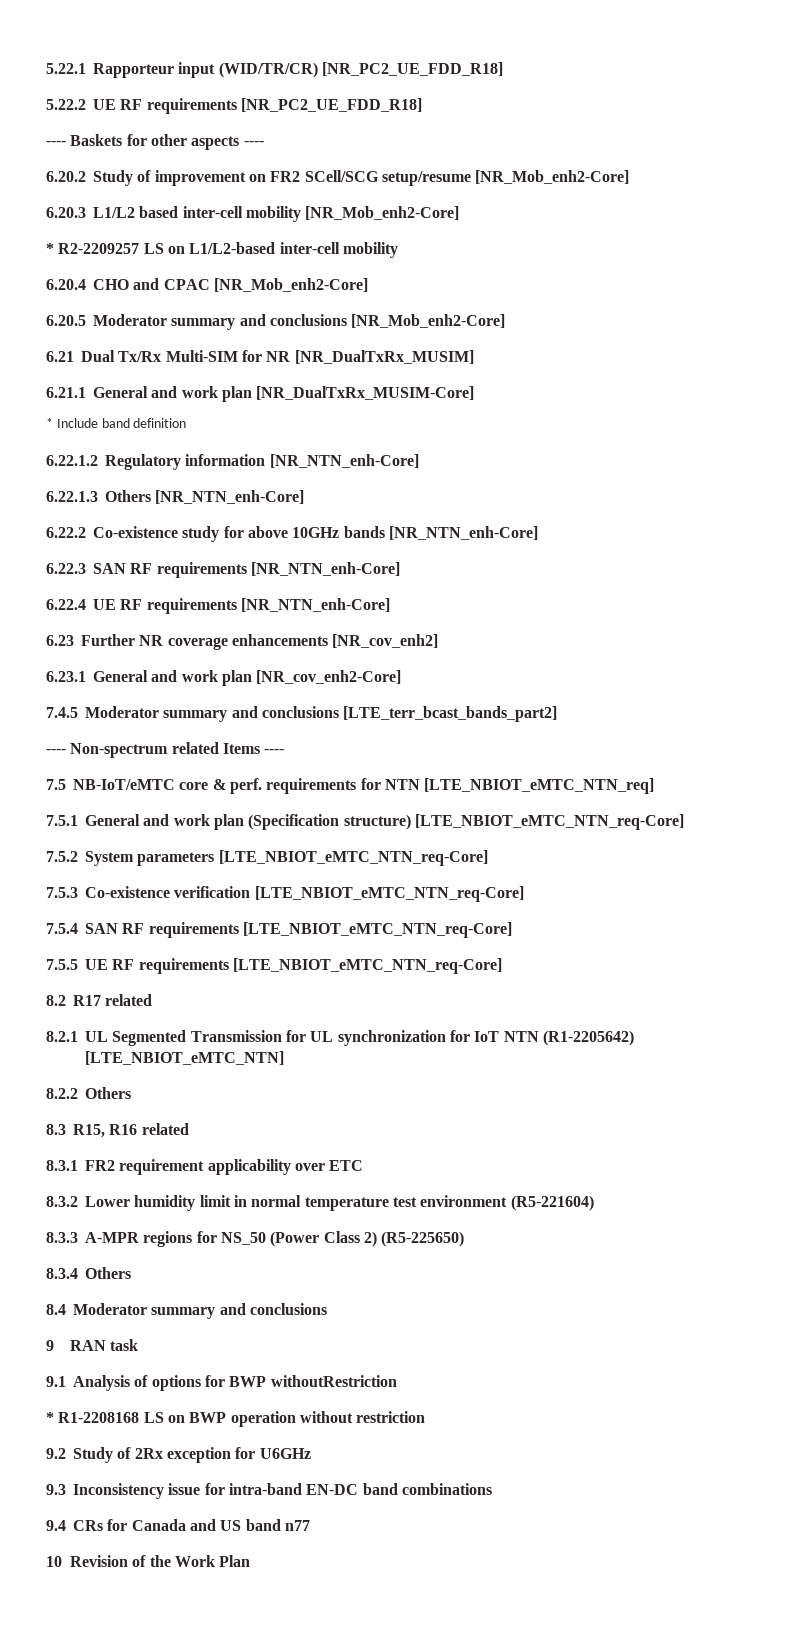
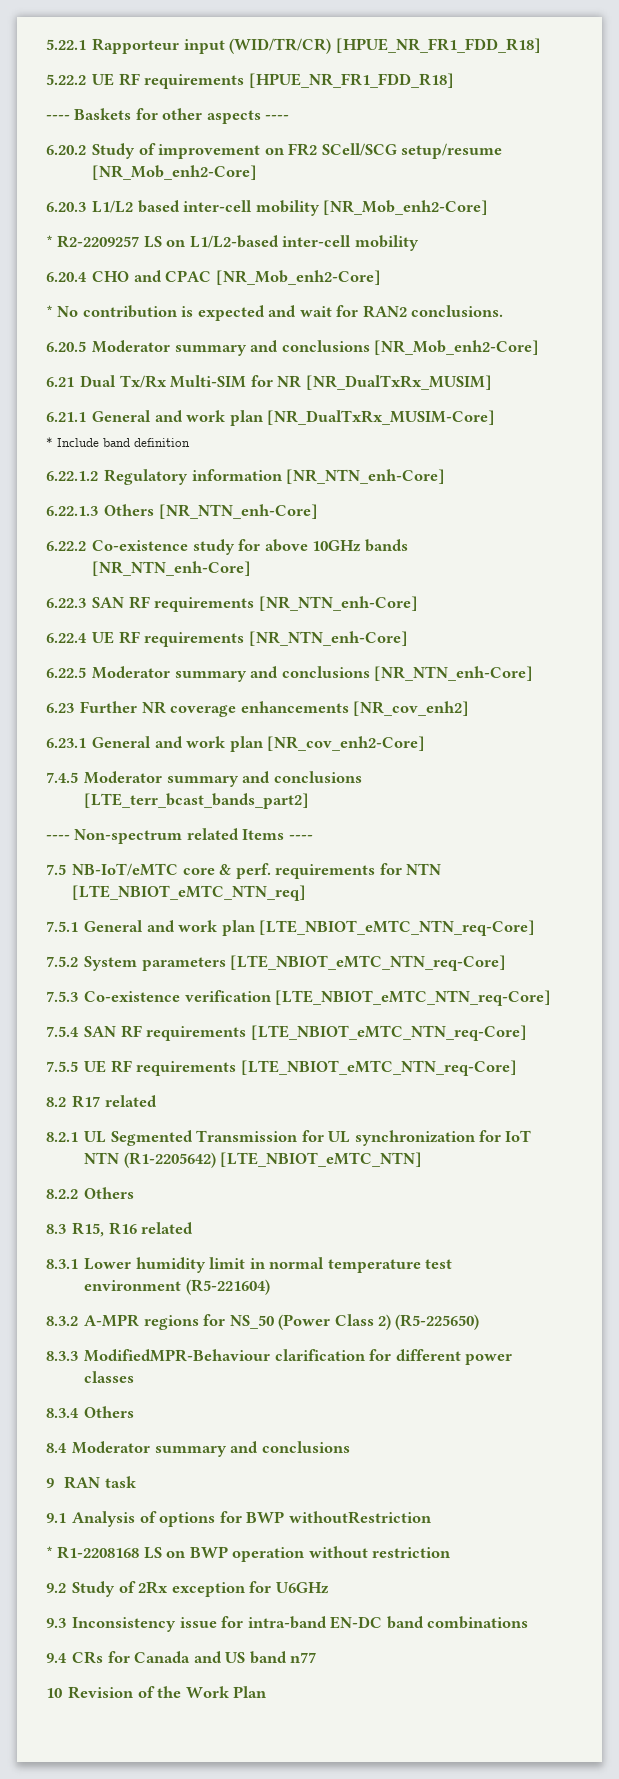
- 5.22.1 Rapporteur input (WID/TR/CR) [NR_PC2_UE_FDD_R18]
+ 5.22.1 Rapporteur input (WID/TR/CR) [HPUE_NR_FR1_FDD_R18]
- 5.22.2 UE RF requirements [NR_PC2_UE_FDD_R18]
+ 5.22.2 UE RF requirements [HPUE_NR_FR1_FDD_R18]
+ * No contribution is expected and wait for RAN2 conclusions.
+ 6.22.5 Moderator summary and conclusions [NR_NTN_enh-Core]
- 7.5.1 General and work plan (Specification structure) [LTE_NBIOT_eMTC_NTN_req-Core]
+ 7.5.1 General and work plan [LTE_NBIOT_eMTC_NTN_req-Core]
- 8.3.1 FR2 requirement applicability over ETC
- 8.3.2 Lower humidity limit in normal temperature test environment (R5-221604)
+ 8.3.1 Lower humidity limit in normal temperature test environment (R5-221604)
- 8.3.3 A-MPR regions for NS_50 (Power Class 2) (R5-225650)
+ 8.3.2 A-MPR regions for NS_50 (Power Class 2) (R5-225650)
+ 8.3.3 ModifiedMPR-Behaviour clarification for different power classes

